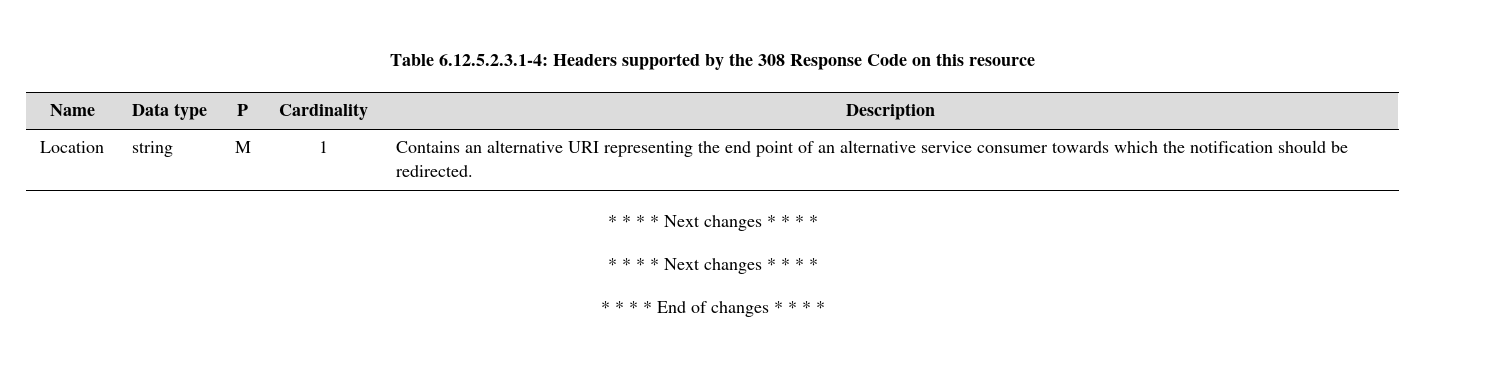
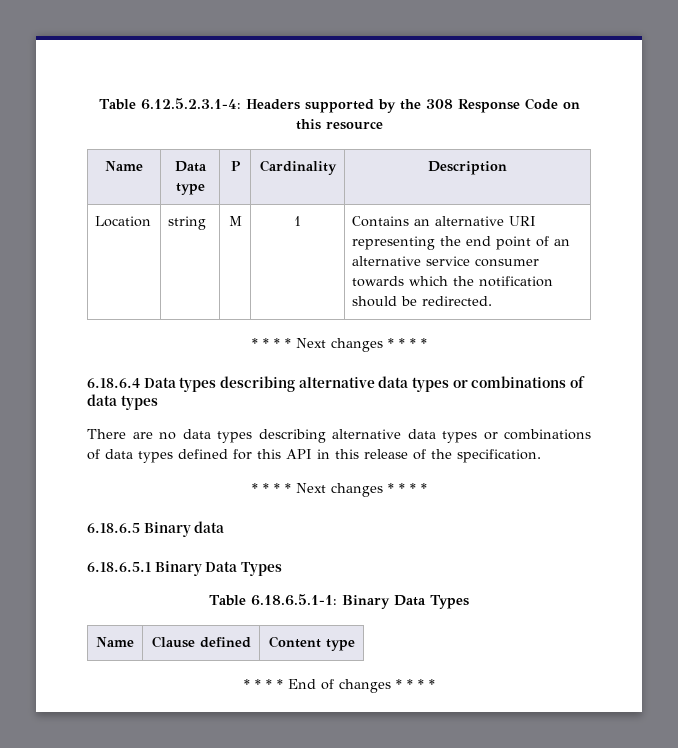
+ 6.18.6.4 Data types describing alternative data types or combinations of data types
+ There are no data types describing alternative data types or combinations of data types defined for this API in this release of the specification.
+ 6.18.6.5 Binary data
+ 6.18.6.5.1 Binary Data Types
+ Table 6.18.6.5.1-1: Binary Data Types
+ Name | Clause defined | Content type

